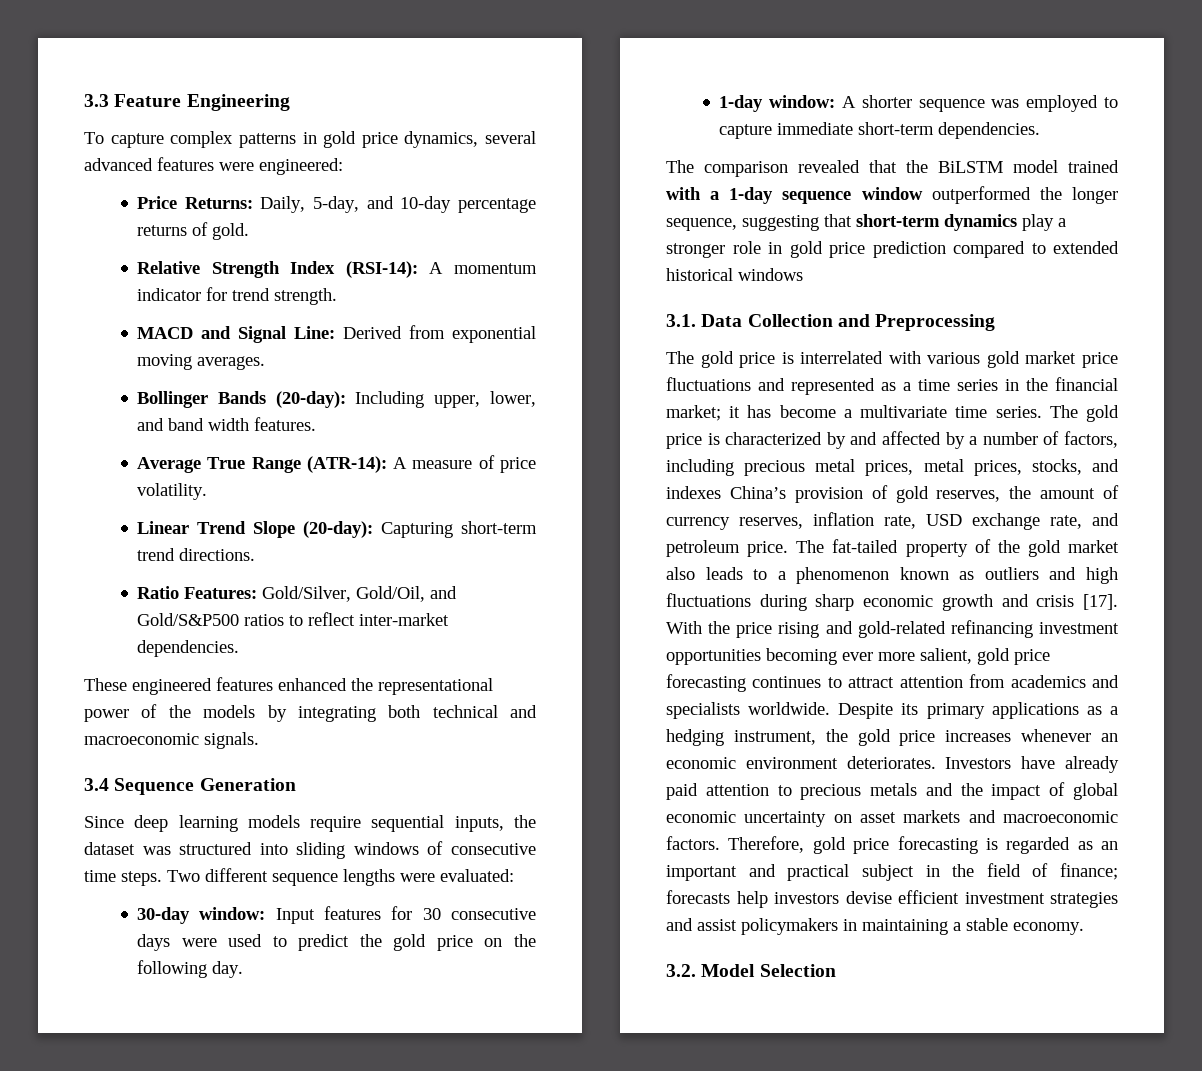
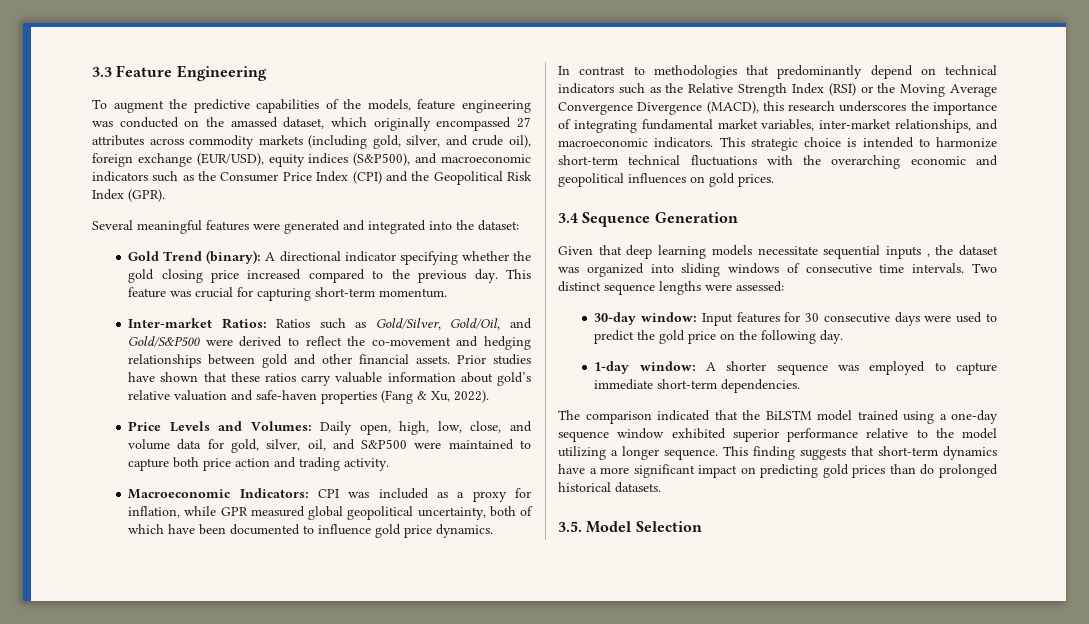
- To capture complex patterns in gold price dynamics, several advanced features were engineered:
- Price Returns: Daily, 5-day, and 10-day percentage returns of gold.
- Relative Strength Index (RSI-14): A momentum indicator for trend strength.
- MACD and Signal Line: Derived from exponential moving averages.
- Bollinger Bands (20-day): Including upper, lower, and band width features.
- Average True Range (ATR-14): A measure of price volatility.
- Linear Trend Slope (20-day): Capturing short-term trend directions.
- Ratio Features: Gold/Silver, Gold/Oil, and Gold/S&P500 ratios to reflect inter-market dependencies.
- These engineered features enhanced the representational power of the models by integrating both technical and macroeconomic signals.
+ To augment the predictive capabilities of the models, feature engineering was conducted on the amassed dataset, which originally encompassed 27 attributes across commodity markets (including gold, silver, and crude oil), foreign exchange (EUR/USD), equity indices (S&P500), and macroeconomic indicators such as the Consumer Price Index (CPI) and the Geopolitical Risk Index (GPR).
+ Several meaningful features were generated and integrated into the dataset:
+ Gold Trend (binary): A directional indicator specifying whether the gold closing price increased compared to the previous day. This feature was crucial for capturing short-term momentum.
+ Inter-market Ratios: Ratios such as Gold/Silver, Gold/Oil, and Gold/S&P500 were derived to reflect the co-movement and hedging relationships between gold and other financial assets. Prior studies have shown that these ratios carry valuable information about gold’s relative valuation and safe-haven properties (Fang & Xu, 2022).
+ Price Levels and Volumes: Daily open, high, low, close, and volume data for gold, silver, oil, and S&P500 were maintained to capture both price action and trading activity.
+ Macroeconomic Indicators: CPI was included as a proxy for inflation, while GPR measured global geopolitical uncertainty, both of which have been documented to influence gold price dynamics.
+ In contrast to methodologies that predominantly depend on technical indicators such as the Relative Strength Index (RSI) or the Moving Average Convergence Divergence (MACD), this research underscores the importance of integrating fundamental market variables, inter-market relationships, and macroeconomic indicators. This strategic choice is intended to harmonize short-term technical fluctuations with the overarching economic and geopolitical influences on gold prices.
- Since deep learning models require sequential inputs, the dataset was structured into sliding windows of consecutive time steps. Two different sequence lengths were evaluated:
+ Given that deep learning models necessitate sequential inputs , the dataset was organized into sliding windows of consecutive time intervals. Two distinct sequence lengths were assessed:
- The comparison revealed that the BiLSTM model trained with a 1-day sequence window outperformed the longer sequence, suggesting that short-term dynamics play a stronger role in gold price prediction compared to extended historical windows
- 3.1. Data Collection and Preprocessing
- The gold price is interrelated with various gold market price fluctuations and represented as a time series in the financial market; it has become a multivariate time series. The gold price is characterized by and affected by a number of factors, including precious metal prices, metal prices, stocks, and indexes China’s provision of gold reserves, the amount of currency reserves, inflation rate, USD exchange rate, and petroleum price. The fat-tailed property of the gold market also leads to a phenomenon known as outliers and high fluctuations during sharp economic growth and crisis [17]. With the price rising and gold-related refinancing investment opportunities becoming ever more salient, gold price forecasting continues to attract attention from academics and specialists worldwide. Despite its primary applications as a hedging instrument, the gold price increases whenever an economic environment deteriorates. Investors have already paid attention to precious metals and the impact of global economic uncertainty on asset markets and macroeconomic factors. Therefore, gold price forecasting is regarded as an important and practical subject in the field of finance; forecasts help investors devise efficient investment strategies and assist policymakers in maintaining a stable economy.
- 3.2. Model Selection
+ The comparison indicated that the BiLSTM model trained using a one-day sequence window exhibited superior performance relative to the model utilizing a longer sequence. This finding suggests that short-term dynamics have a more significant impact on predicting gold prices than do prolonged historical datasets.
+ 3.5. Model Selection

